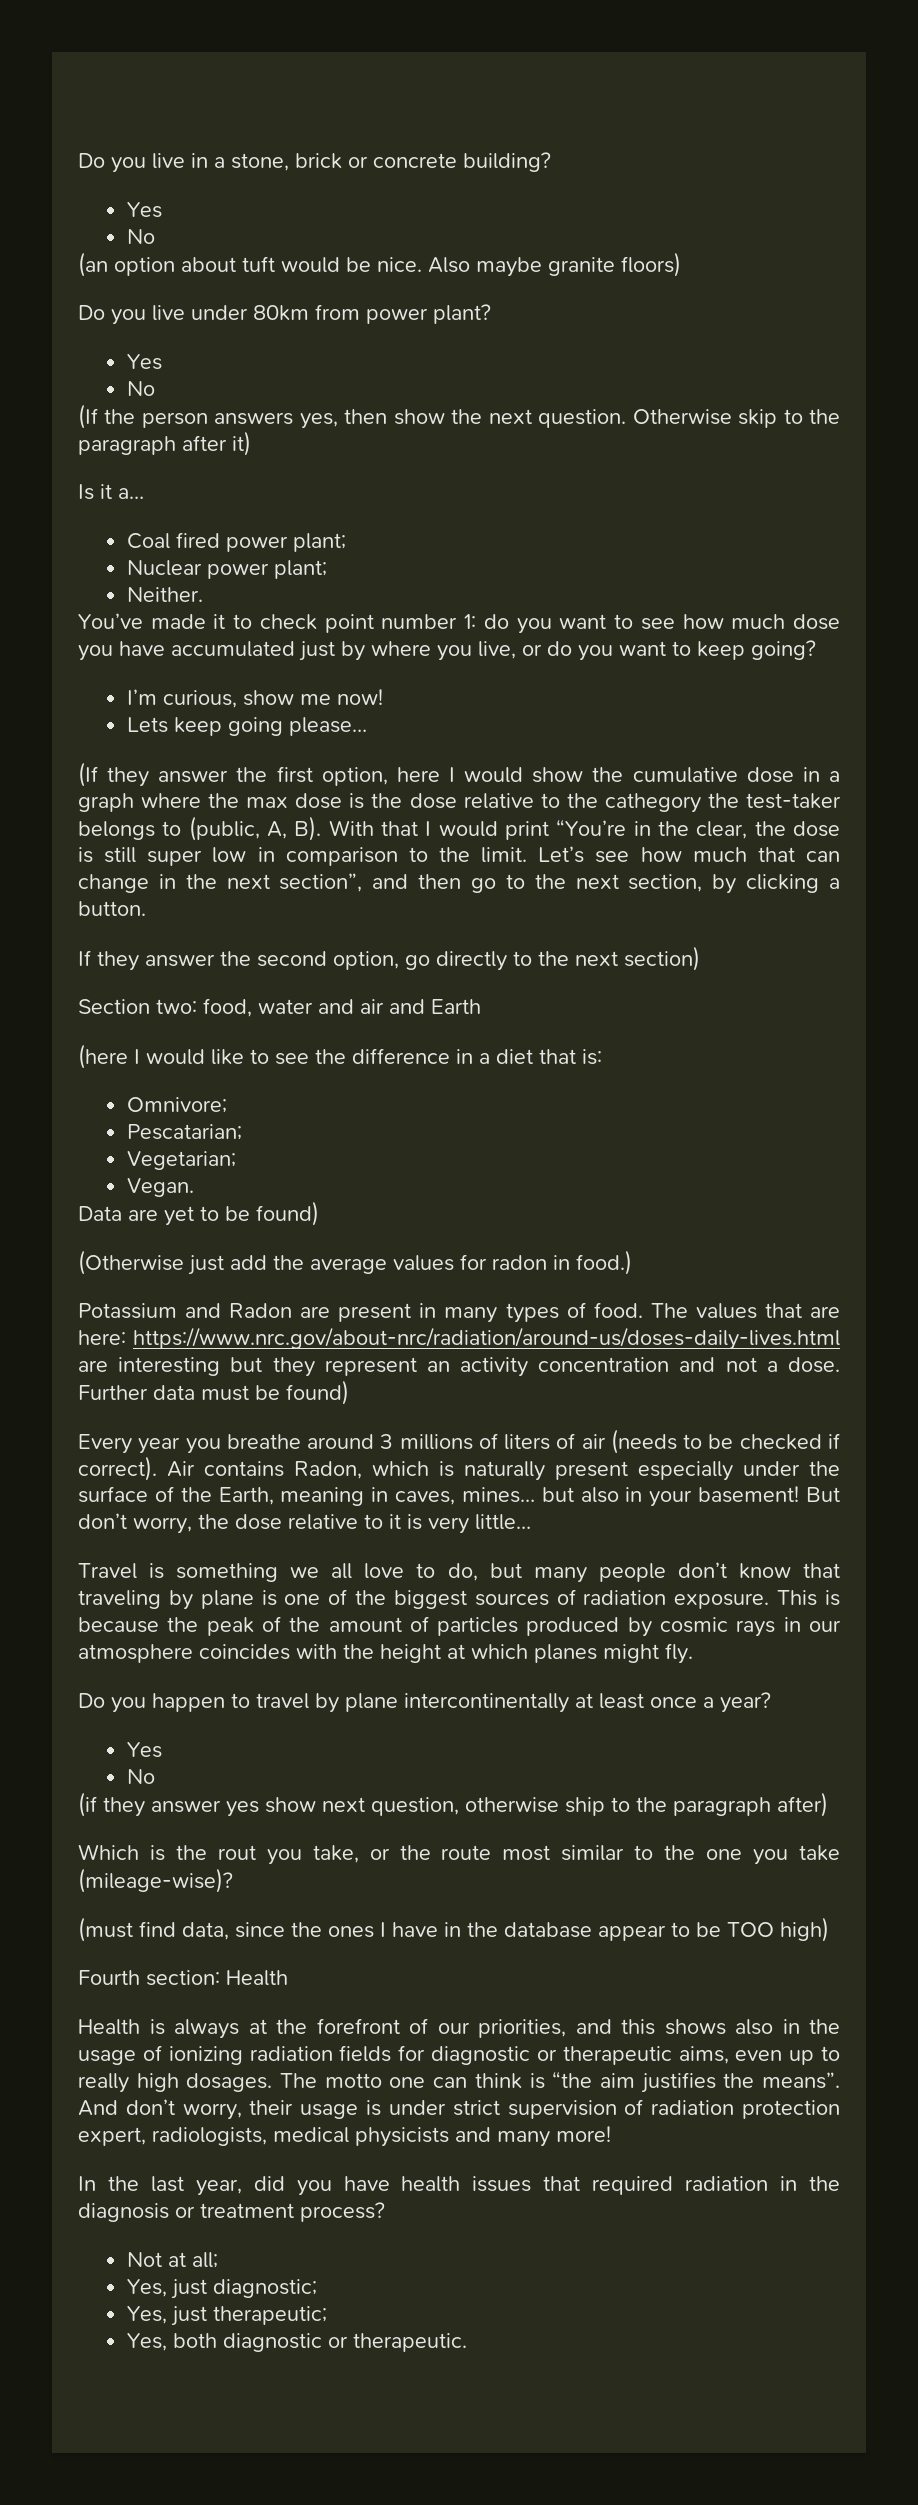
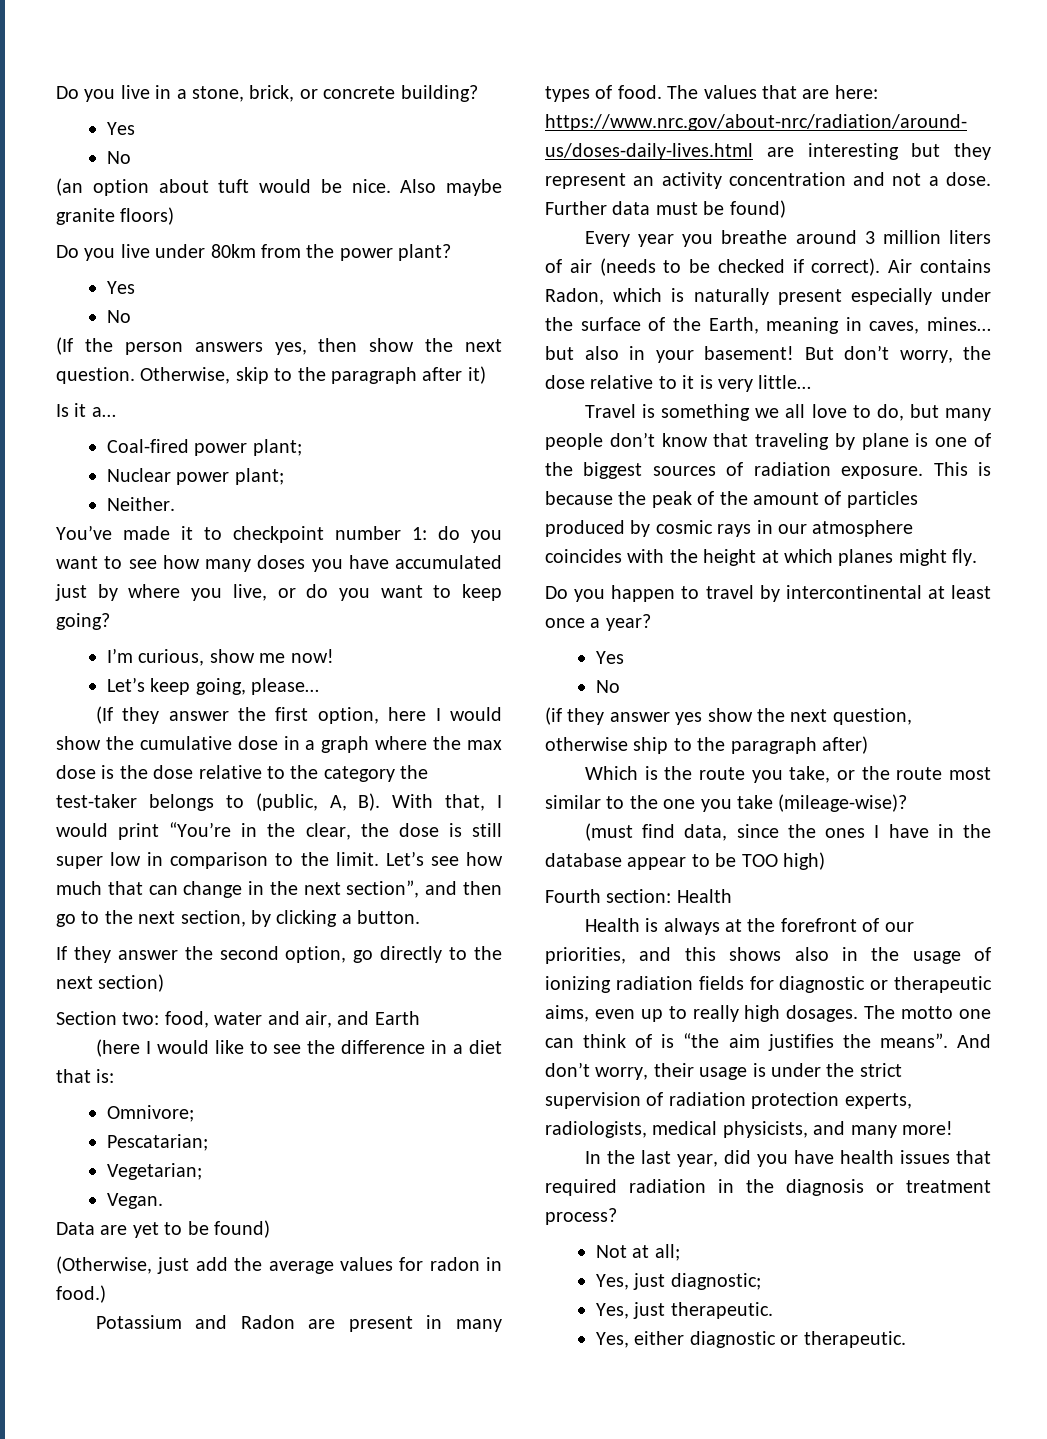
- Do you live in a stone, brick or concrete building?
+ Do you live in a stone, brick, or concrete building?
- Do you live under 80km from power plant?
+ Do you live under 80km from the power plant?
- Otherwise skip to the paragraph after it)
+ Otherwise, skip to the paragraph after it)
- Coal fired power plant;
+ Coal-fired power plant;
- You’ve made it to check point number 1: do you want to see how much dose you have accumulated just by where you live, or do you want to keep going?
+ You’ve made it to checkpoint number 1: do you want to see how many doses you have accumulated just by where you live, or do you want to keep going?
- Lets keep going please…
+ Let’s keep going, please…
- (If they answer the first option, here I would show the cumulative dose in a graph where the max dose is the dose relative to the cathegory the test-taker belongs to (public, A, B). With that I would print “You’re in the clear, the dose is still super low in comparison to the limit.
+ (If they answer the first option, here I would show the cumulative dose in a graph where the max dose is the dose relative to the category the test-taker belongs to (public, A, B). With that, I would print “You’re in the clear, the dose is still super low in comparison to the limit.
- Section two: food, water and air and Earth
+ Section two: food, water and air, and Earth
- (Otherwise just add the average values for radon in food.)
+ (Otherwise, just add the average values for radon in food.)
- Every year you breathe around 3 millions of liters of air (needs to be checked if correct).
+ Every year you breathe around 3 million liters of air (needs to be checked if correct).
- Do you happen to travel by plane intercontinentally at least once a year?
+ Do you happen to travel by intercontinental at least once a year?
- (if they answer yes show next question, otherwise ship to the paragraph after)
+ (if they answer yes show the next question, otherwise ship to the paragraph after)
- Which is the rout you take, or the route most similar to the one you take (mileage-wise)?
+ Which is the route you take, or the route most similar to the one you take (mileage-wise)?
- The motto one can think is “the aim justifies the means”.
+ The motto one can think of is “the aim justifies the means”.
- And don’t worry, their usage is under strict supervision of radiation protection expert, radiologists, medical physicists and many more!
+ And don’t worry, their usage is under the strict supervision of radiation protection experts, radiologists, medical physicists, and many more!
- Yes, just therapeutic;
- Yes, both diagnostic or therapeutic.
+ Yes, just therapeutic.
+ Yes, either diagnostic or therapeutic.

